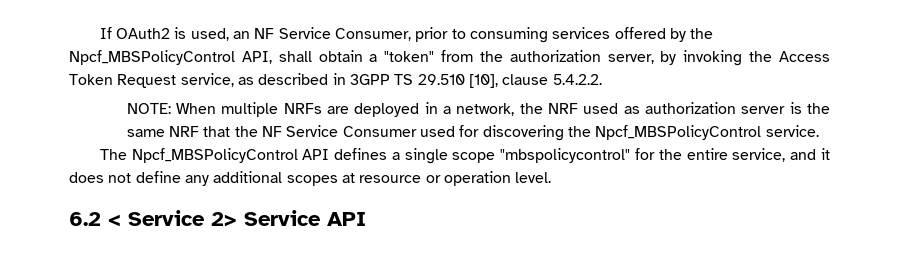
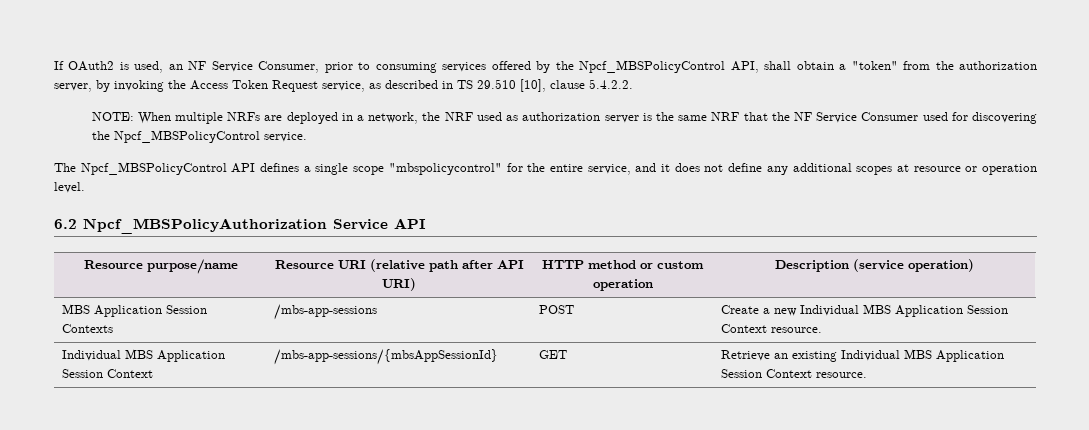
- If OAuth2 is used, an NF Service Consumer, prior to consuming services offered by the Npcf_MBSPolicyControl API, shall obtain a "token" from the authorization server, by invoking the Access Token Request service, as described in 3GPP TS 29.510 [10], clause 5.4.2.2.
+ If OAuth2 is used, an NF Service Consumer, prior to consuming services offered by the Npcf_MBSPolicyControl API, shall obtain a "token" from the authorization server, by invoking the Access Token Request service, as described in TS 29.510 [10], clause 5.4.2.2.
- 6.2 < Service 2> Service API
+ 6.2 Npcf_MBSPolicyAuthorization Service API
+ Resource purpose/name | Resource URI (relative path after API URI) | HTTP method or custom operation | Description (service operation)
+ MBS Application Session Contexts | /mbs-app-sessions | POST | Create a new Individual MBS Application Session Context resource.
+ Individual MBS Application Session Context | /mbs-app-sessions/{mbsAppSessionId} | GET | Retrieve an existing Individual MBS Application Session Context resource.

